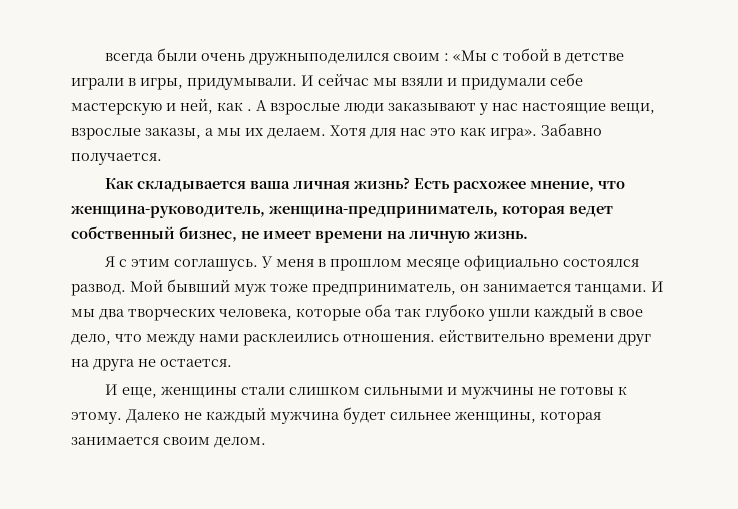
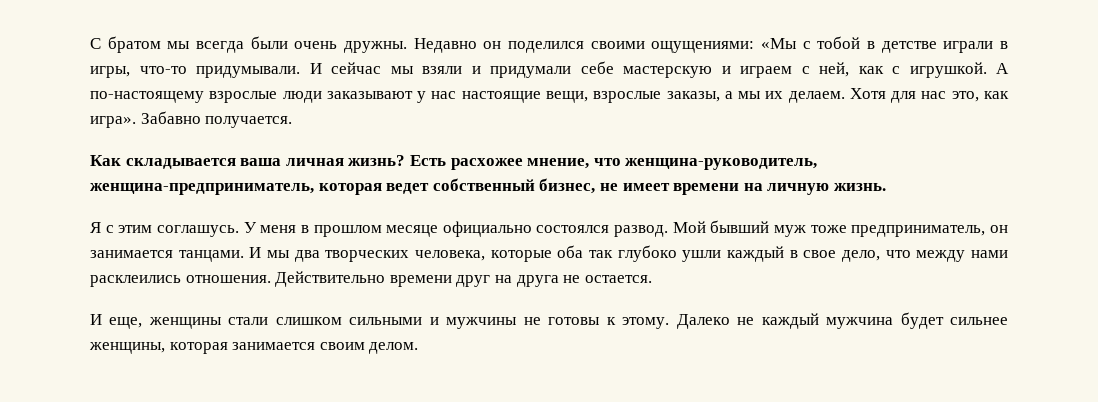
- всегда были очень дружныподелился своим : «Мы с тобой в детстве играли в игры, придумывали.
+ С братом мы всегда были очень дружны. Недавно он поделился своими ощущениями: «Мы с тобой в детстве играли в игры, что-то придумывали.
- И сейчас мы взяли и придумали себе мастерскую и ней, как . А взрослые люди заказывают у нас настоящие вещи, взрослые заказы, а мы их делаем.
+ И сейчас мы взяли и придумали себе мастерскую и играем с ней, как с игрушкой. А по-настоящему взрослые люди заказывают у нас настоящие вещи, взрослые заказы, а мы их делаем.
- Хотя для нас это как игра».
+ Хотя для нас это, как игра».
- И мы два творческих человека, которые оба так глубоко ушли каждый в свое дело, что между нами расклеились отношения. ействительно времени друг на друга не остается.
+ И мы два творческих человека, которые оба так глубоко ушли каждый в свое дело, что между нами расклеились отношения. Действительно времени друг на друга не остается.

